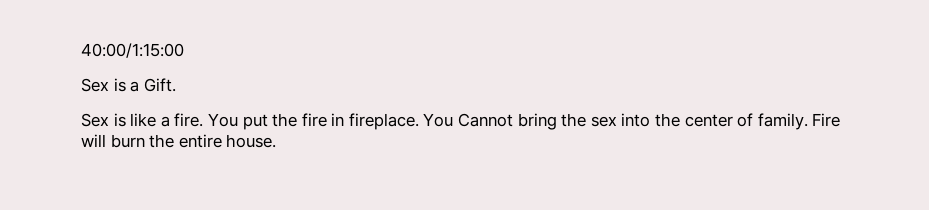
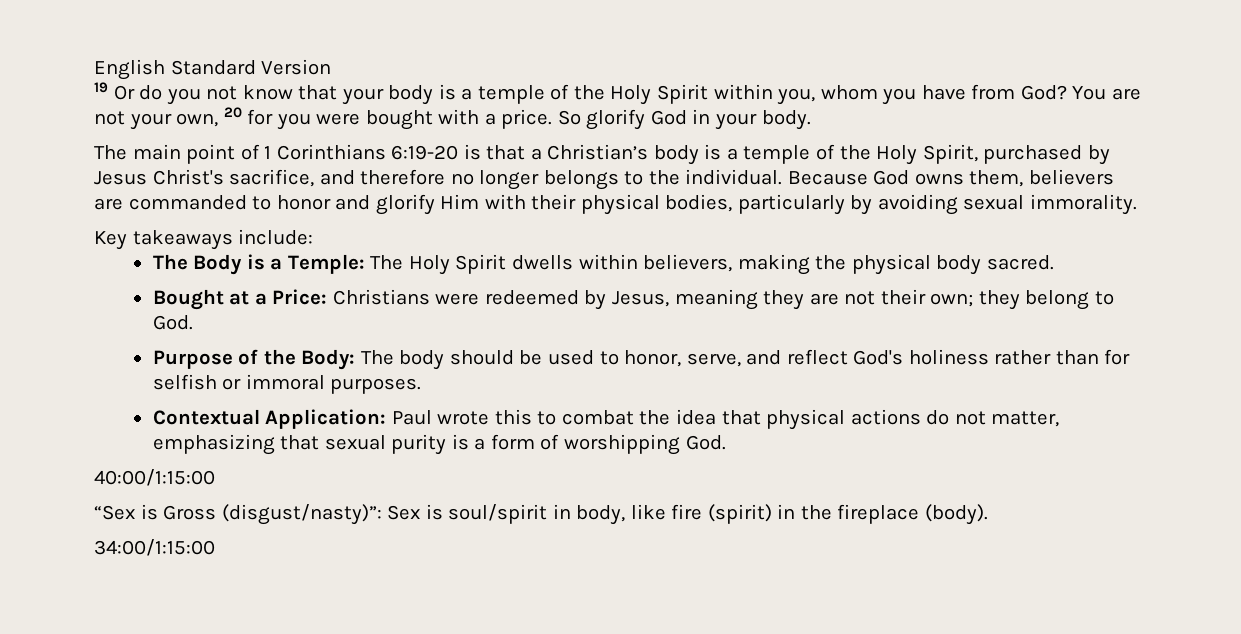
+ English Standard Version
+ 19 Or do you not know that your body is a temple of the Holy Spirit within you, whom you have from God? You are not your own, 20 for you were bought with a price. So glorify God in your body.
+ The main point of 1 Corinthians 6:19-20 is that a Christian’s body is a temple of the Holy Spirit, purchased by Jesus Christ's sacrifice, and therefore no longer belongs to the individual. Because God owns them, believers are commanded to honor and glorify Him with their physical bodies, particularly by avoiding sexual immorality.
+ Key takeaways include:
+ The Body is a Temple: The Holy Spirit dwells within believers, making the physical body sacred.
+ Bought at a Price: Christians were redeemed by Jesus, meaning they are not their own; they belong to God.
+ Purpose of the Body: The body should be used to honor, serve, and reflect God's holiness rather than for selfish or immoral purposes.
+ Contextual Application: Paul wrote this to combat the idea that physical actions do not matter, emphasizing that sexual purity is a form of worshipping God.
  40:00/1:15:00
- Sex is a Gift.
- Sex is like a fire. You put the fire in fireplace. You Cannot bring the sex into the center of family. Fire will burn the entire house.
+ “Sex is Gross (disgust/nasty)”: Sex is soul/spirit in body, like fire (spirit) in the fireplace (body).
+ 34:00/1:15:00

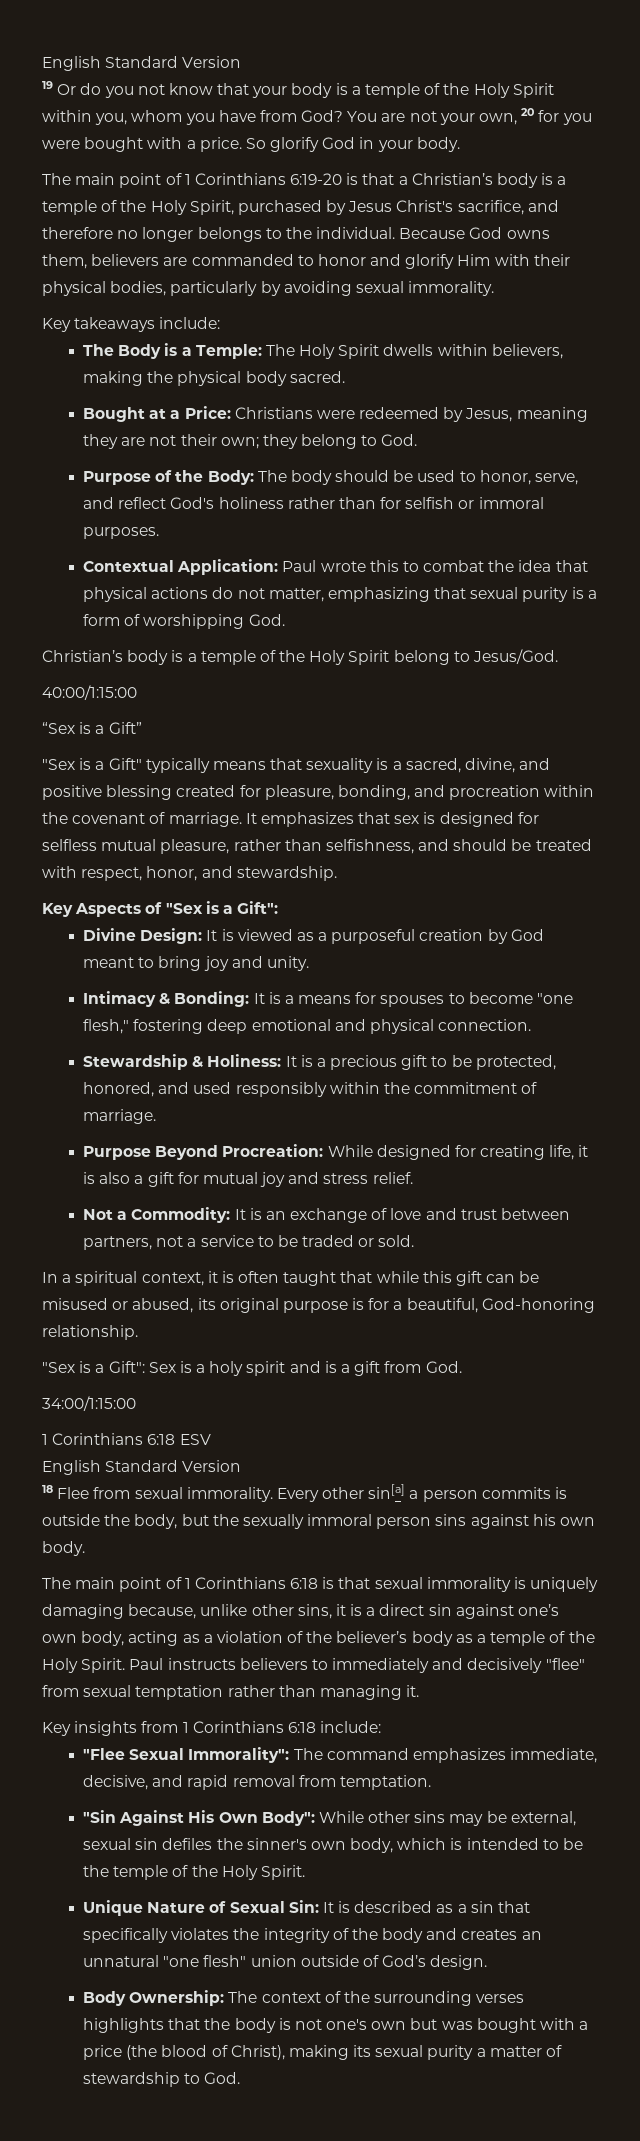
+ Christian’s body is a temple of the Holy Spirit belong to Jesus/God.
  40:00/1:15:00
- “Sex is Gross (disgust/nasty)”: Sex is soul/spirit in body, like fire (spirit) in the fireplace (body).
+ “Sex is a Gift”
+ "Sex is a Gift" typically means that sexuality is a sacred, divine, and positive blessing created for pleasure, bonding, and procreation within the covenant of marriage. It emphasizes that sex is designed for selfless mutual pleasure, rather than selfishness, and should be treated with respect, honor, and stewardship.
+ Key Aspects of "Sex is a Gift":
+ Divine Design: It is viewed as a purposeful creation by God meant to bring joy and unity.
+ Intimacy & Bonding: It is a means for spouses to become "one flesh," fostering deep emotional and physical connection.
+ Stewardship & Holiness: It is a precious gift to be protected, honored, and used responsibly within the commitment of marriage.
+ Purpose Beyond Procreation: While designed for creating life, it is also a gift for mutual joy and stress relief.
+ Not a Commodity: It is an exchange of love and trust between partners, not a service to be traded or sold.
+ In a spiritual context, it is often taught that while this gift can be misused or abused, its original purpose is for a beautiful, God-honoring relationship.
+ "Sex is a Gift": Sex is a holy spirit and is a gift from God.
  34:00/1:15:00
+ 1 Corinthians 6:18 ESV
+ English Standard Version
+ 18 Flee from sexual immorality. Every other sin[a] a person commits is outside the body, but the sexually immoral person sins against his own body.
+ The main point of 1 Corinthians 6:18 is that sexual immorality is uniquely damaging because, unlike other sins, it is a direct sin against one’s own body, acting as a violation of the believer’s body as a temple of the Holy Spirit. Paul instructs believers to immediately and decisively "flee" from sexual temptation rather than managing it.
+ Key insights from 1 Corinthians 6:18 include:
+ "Flee Sexual Immorality": The command emphasizes immediate, decisive, and rapid removal from temptation.
+ "Sin Against His Own Body": While other sins may be external, sexual sin defiles the sinner's own body, which is intended to be the temple of the Holy Spirit.
+ Unique Nature of Sexual Sin: It is described as a sin that specifically violates the integrity of the body and creates an unnatural "one flesh" union outside of God’s design.
+ Body Ownership: The context of the surrounding verses highlights that the body is not one's own but was bought with a price (the blood of Christ), making its sexual purity a matter of stewardship to God.

